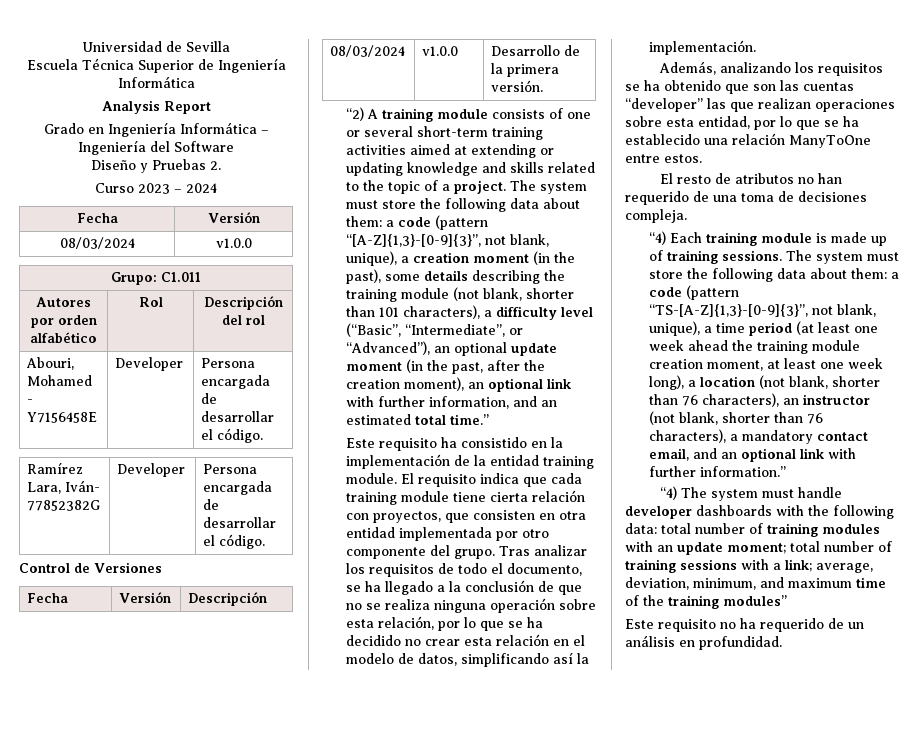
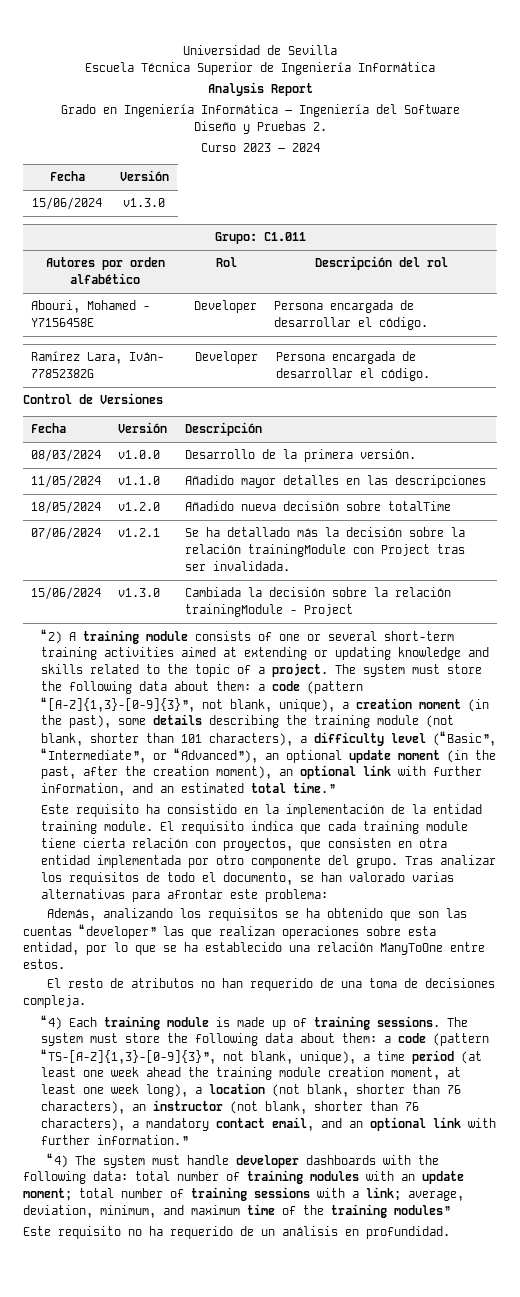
  Curso 2023 – 2024
  Fecha | Versión
- 08/03/2024 | v1.0.0
+ 15/06/2024 | v1.3.0
+ 11/05/2024 | v1.1.0 | Añadido mayor detalles en las descripciones
+ 18/05/2024 | v1.2.0 | Añadido nueva decisión sobre totalTime
+ 07/06/2024 | v1.2.1 | Se ha detallado más la decisión sobre la relación trainingModule con Project tras ser invalidada.
+ 15/06/2024 | v1.3.0 | Cambiada la decisión sobre la relación trainingModule - Project
- Tras analizar los requisitos de todo el documento, se ha llegado a la conclusión de que no se realiza ninguna operación sobre esta relación, por lo que se ha decidido no crear esta relación en el modelo de datos, simplificando así la implementación.
+ Tras analizar los requisitos de todo el documento, se han valorado varias alternativas para afrontar este problema:

